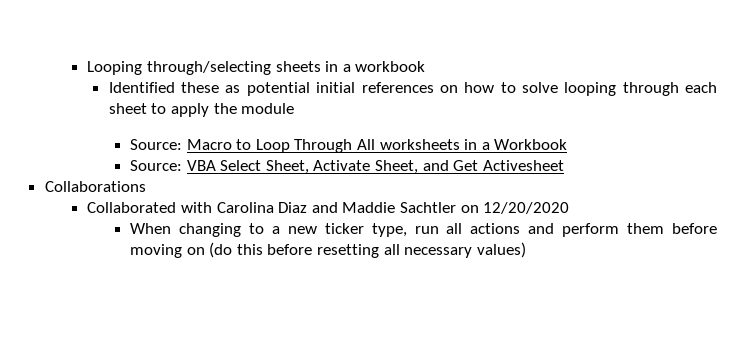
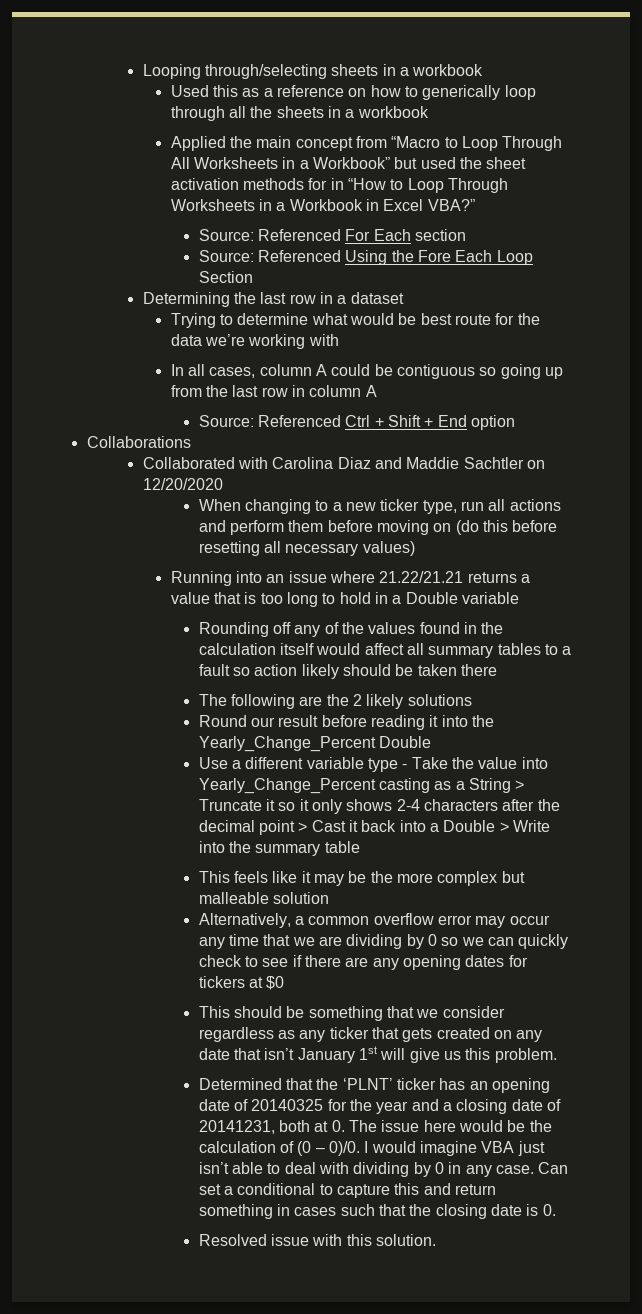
- Identified these as potential initial references on how to solve looping through each sheet to apply the module
- Source: Macro to Loop Through All worksheets in a Workbook
- Source: VBA Select Sheet, Activate Sheet, and Get Activesheet
+ Used this as a reference on how to generically loop through all the sheets in a workbook
+ Applied the main concept from “Macro to Loop Through All Worksheets in a Workbook” but used the sheet activation methods for in “How to Loop Through Worksheets in a Workbook in Excel VBA?”
+ Source: Referenced For Each section
+ Source: Referenced Using the Fore Each Loop Section
+ Determining the last row in a dataset
+ Trying to determine what would be best route for the data we’re working with
+ In all cases, column A could be contiguous so going up from the last row in column A
+ Source: Referenced Ctrl + Shift + End option
+ Running into an issue where 21.22/21.21 returns a value that is too long to hold in a Double variable
+ Rounding off any of the values found in the calculation itself would affect all summary tables to a fault so action likely should be taken there
+ The following are the 2 likely solutions
+ Round our result before reading it into the Yearly_Change_Percent Double
+ Use a different variable type - Take the value into Yearly_Change_Percent casting as a String > Truncate it so it only shows 2-4 characters after the decimal point > Cast it back into a Double > Write into the summary table
+ This feels like it may be the more complex but malleable solution
+ Alternatively, a common overflow error may occur any time that we are dividing by 0 so we can quickly check to see if there are any opening dates for tickers at $0
+ This should be something that we consider regardless as any ticker that gets created on any date that isn’t January 1st will give us this problem.
+ Determined that the ‘PLNT’ ticker has an opening date of 20140325 for the year and a closing date of 20141231, both at 0. The issue here would be the calculation of (0 – 0)/0. I would imagine VBA just isn’t able to deal with dividing by 0 in any case. Can set a conditional to capture this and return something in cases such that the closing date is 0.
+ Resolved issue with this solution.

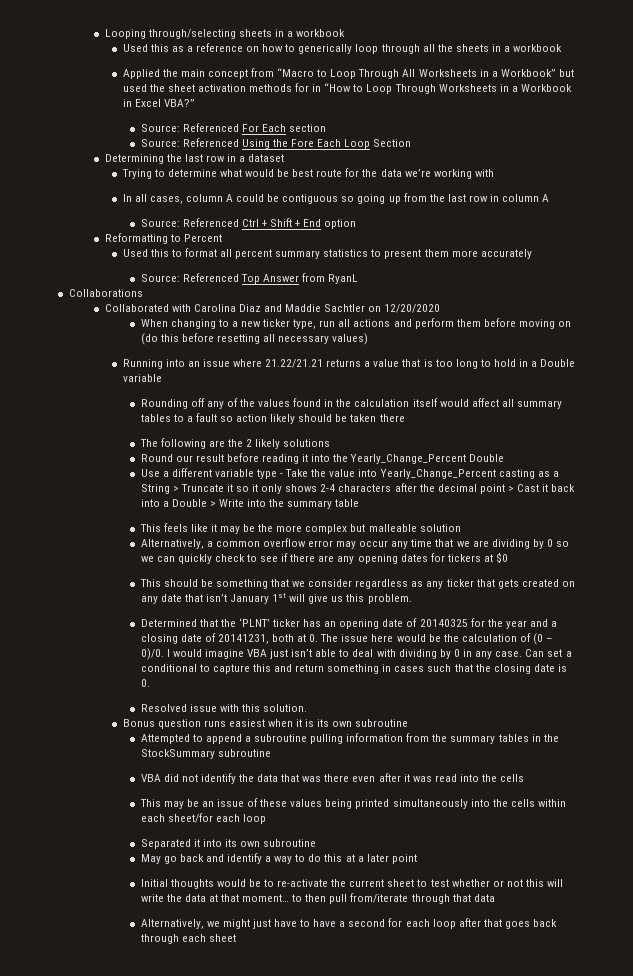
+ Reformatting to Percent
+ Used this to format all percent summary statistics to present them more accurately
+ Source: Referenced Top Answer from RyanL
+ Bonus question runs easiest when it is its own subroutine
+ Attempted to append a subroutine pulling information from the summary tables in the StockSummary subroutine
+ VBA did not identify the data that was there even after it was read into the cells
+ This may be an issue of these values being printed simultaneously into the cells within each sheet/for each loop
+ Separated it into its own subroutine
+ May go back and identify a way to do this at a later point
+ Initial thoughts would be to re-activate the current sheet to test whether or not this will write the data at that moment… to then pull from/iterate through that data
+ Alternatively, we might just have to have a second for each loop after that goes back through each sheet

